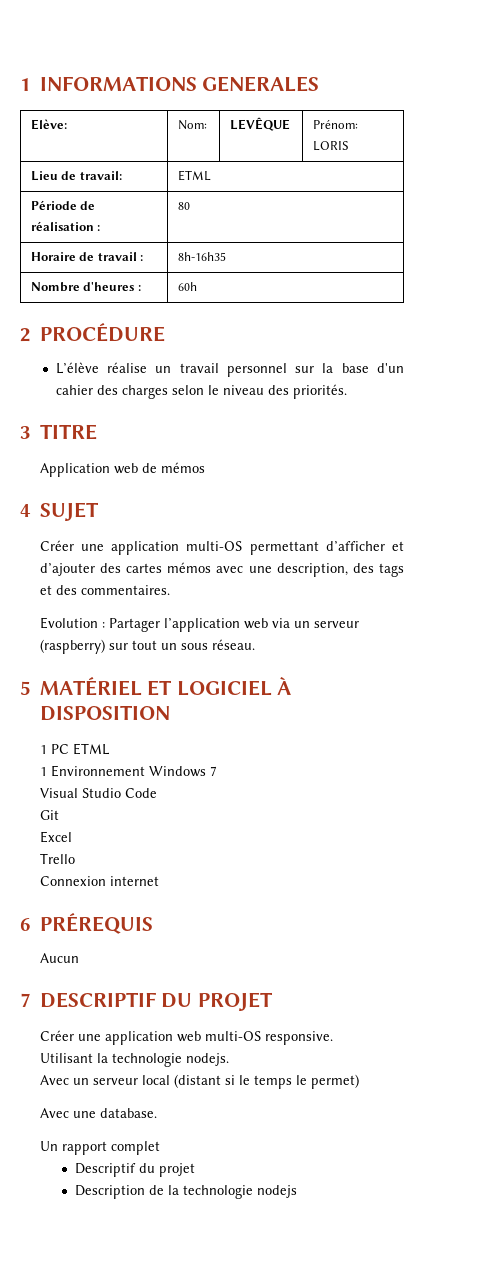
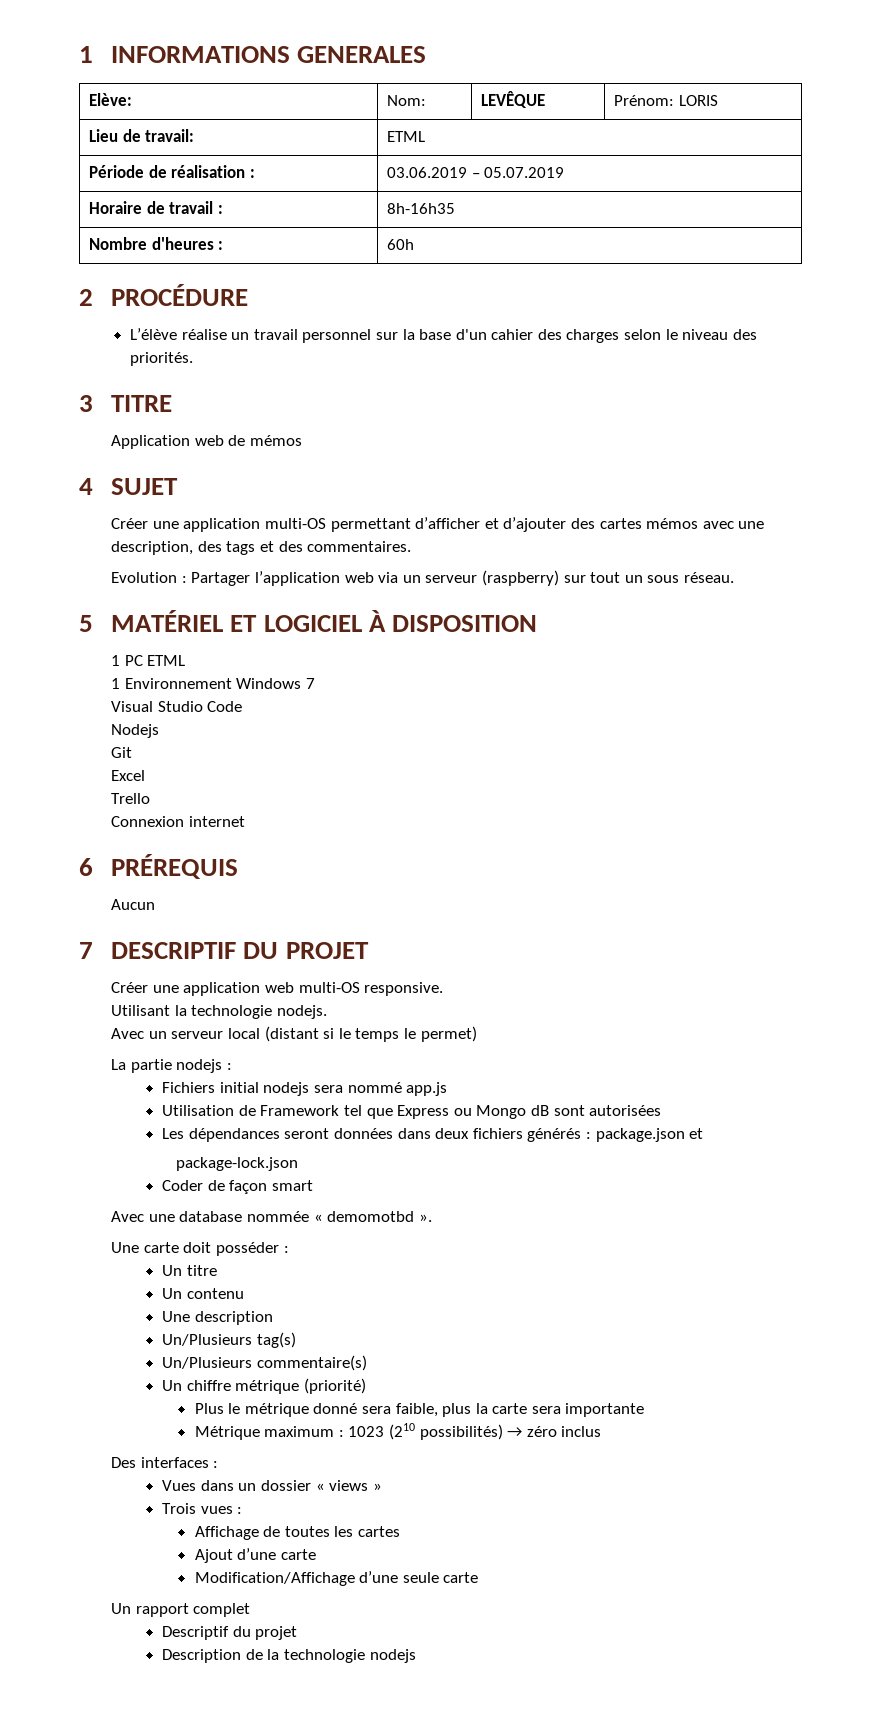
- Période de réalisation : | 80
+ Période de réalisation : | 03.06.2019 – 05.07.2019
+ Nodejs
- Avec une database.
+ La partie nodejs :
+ Fichiers initial nodejs sera nommé app.js
+ Utilisation de Framework tel que Express ou Mongo dB sont autorisées
+ Les dépendances seront données dans deux fichiers générés : package.json et
+ package-lock.json
+ Coder de façon smart
+ Avec une database nommée « demomotbd ».
+ Une carte doit posséder :
+ Un titre
+ Un contenu
+ Une description
+ Un/Plusieurs tag(s)
+ Un/Plusieurs commentaire(s)
+ Un chiffre métrique (priorité)
+ Plus le métrique donné sera faible, plus la carte sera importante
+ Métrique maximum : 1023 (210 possibilités) → zéro inclus
+ Des interfaces :
+ Vues dans un dossier « views »
+ Trois vues :
+ Affichage de toutes les cartes
+ Ajout d’une carte
+ Modification/Affichage d’une seule carte

